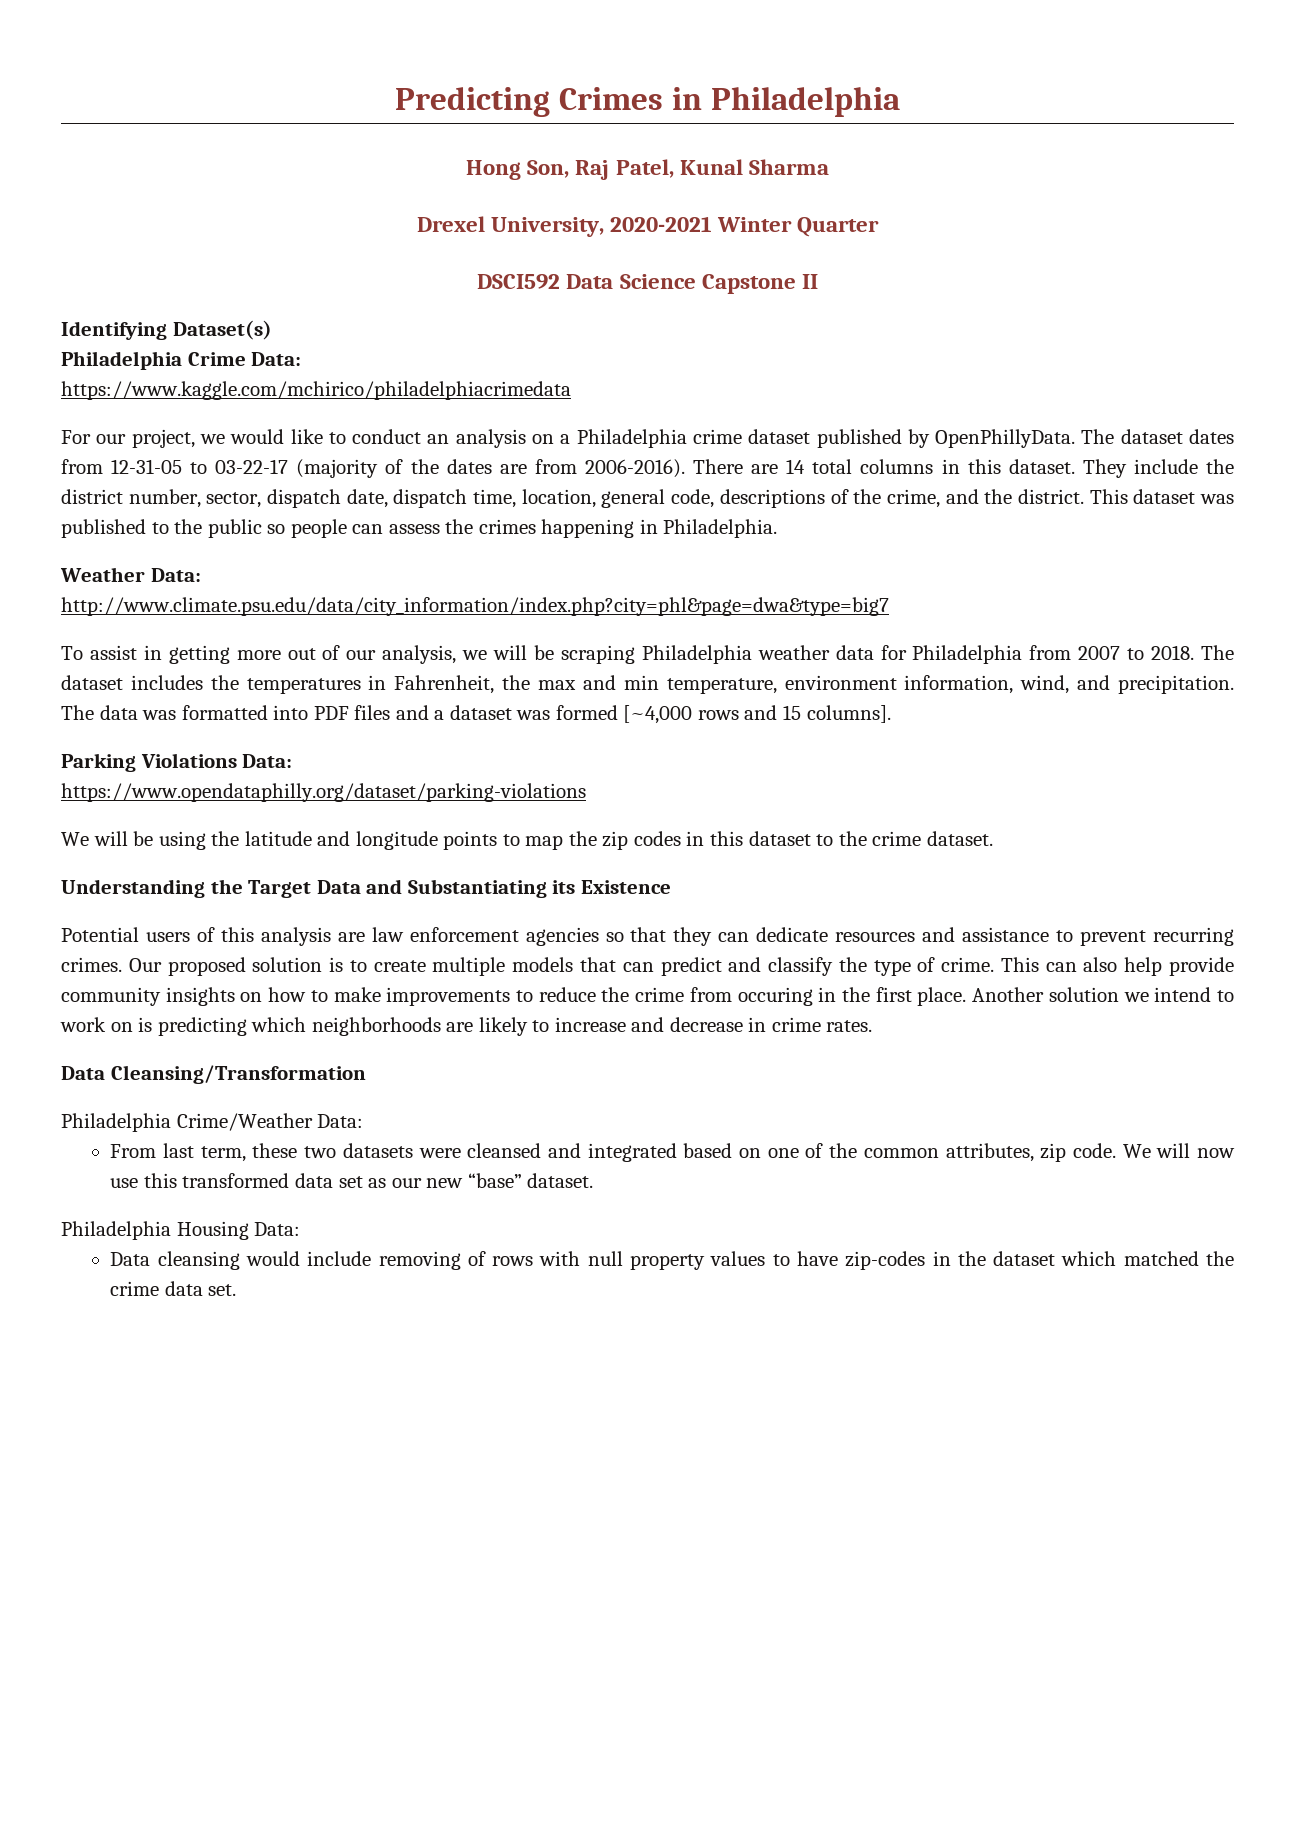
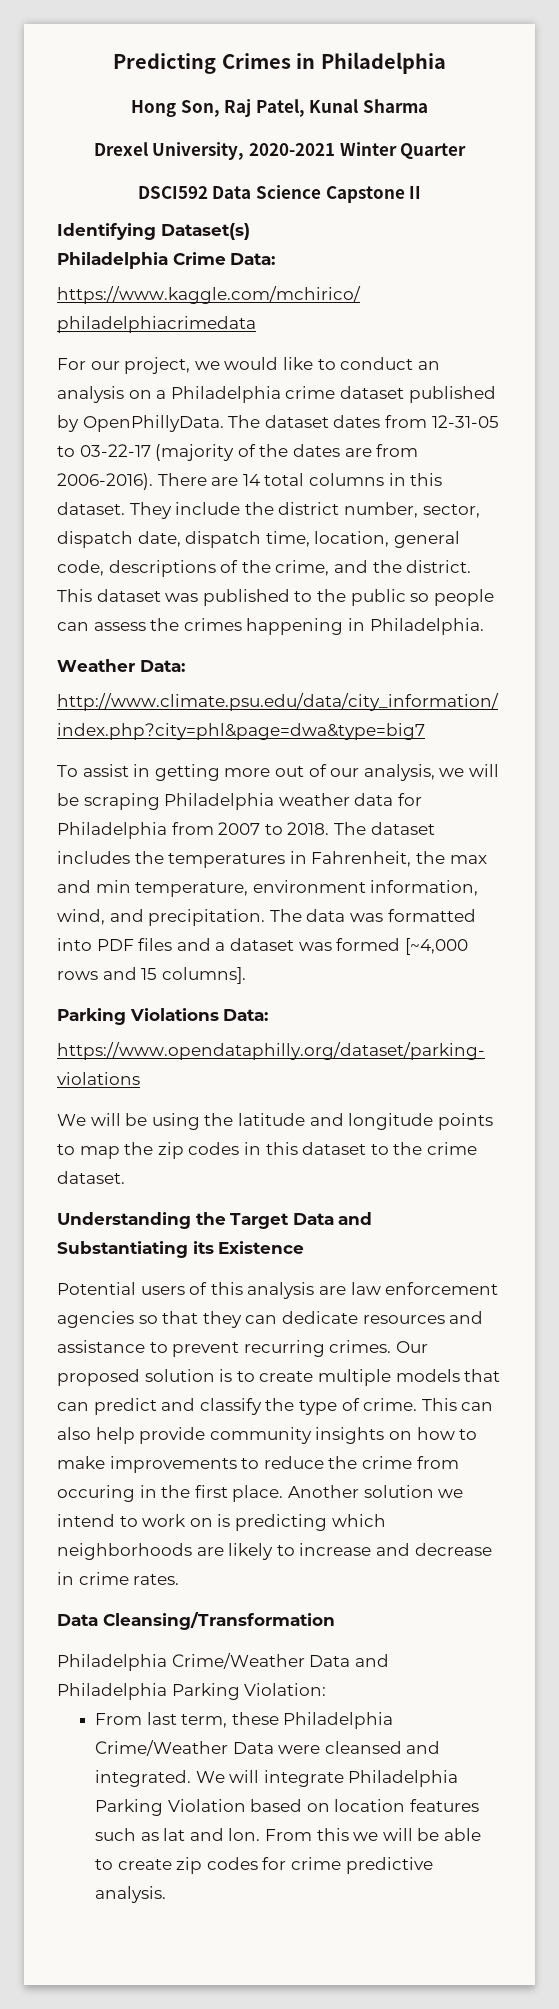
- Philadelphia Crime/Weather Data:
+ Philadelphia Crime/Weather Data and Philadelphia Parking Violation:
- From last term, these two datasets were cleansed and integrated based on one of the common attributes, zip code. We will now use this transformed data set as our new “base” dataset.
- Philadelphia Housing Data:
- Data cleansing would include removing of rows with null property values to have zip-codes in the dataset which matched the crime data set.
+ From last term, these Philadelphia Crime/Weather Data were cleansed and integrated. We will integrate Philadelphia Parking Violation based on location features such as lat and lon. From this we will be able to create zip codes for crime predictive analysis.

